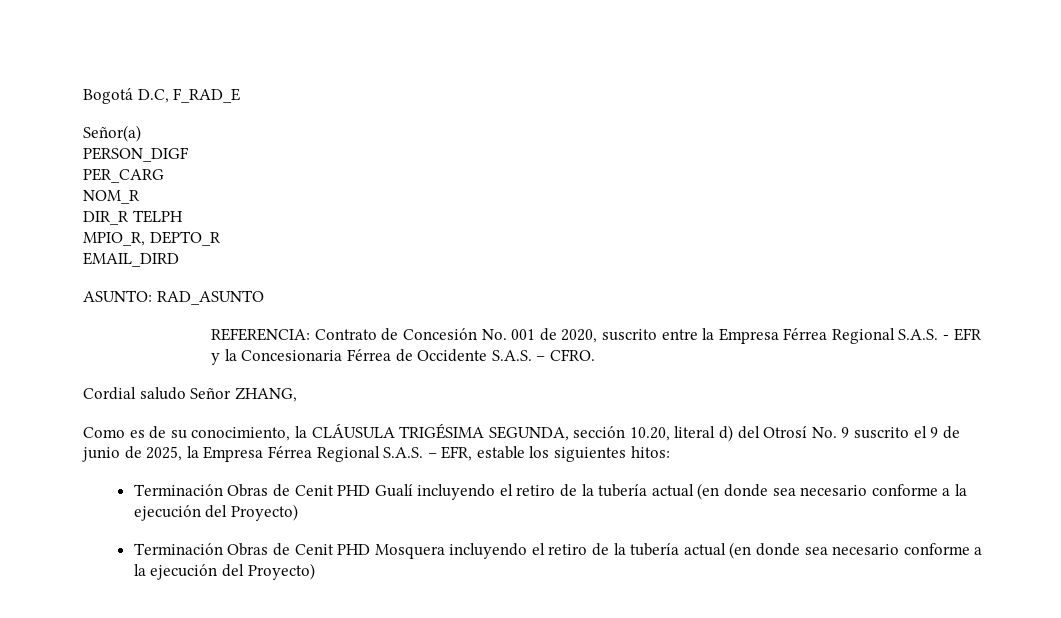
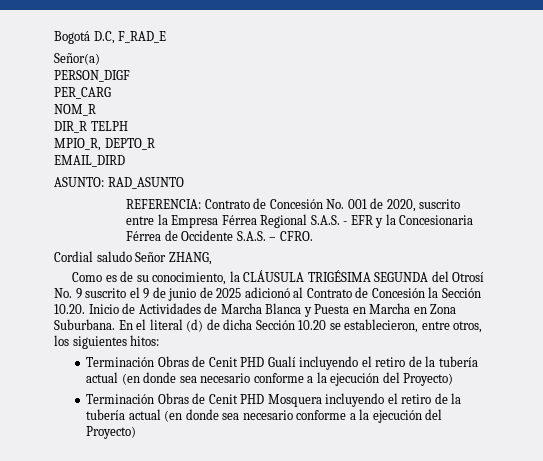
- Como es de su conocimiento, la CLÁUSULA TRIGÉSIMA SEGUNDA, sección 10.20, literal d) del Otrosí No. 9 suscrito el 9 de junio de 2025, la Empresa Férrea Regional S.A.S. – EFR, estable los siguientes hitos:
+ Como es de su conocimiento, la CLÁUSULA TRIGÉSIMA SEGUNDA del Otrosí No. 9 suscrito el 9 de junio de 2025 adicionó al Contrato de Concesión la Sección 10.20. Inicio de Actividades de Marcha Blanca y Puesta en Marcha en Zona Suburbana. En el literal (d) de dicha Sección 10.20 se establecieron, entre otros, los siguientes hitos:

